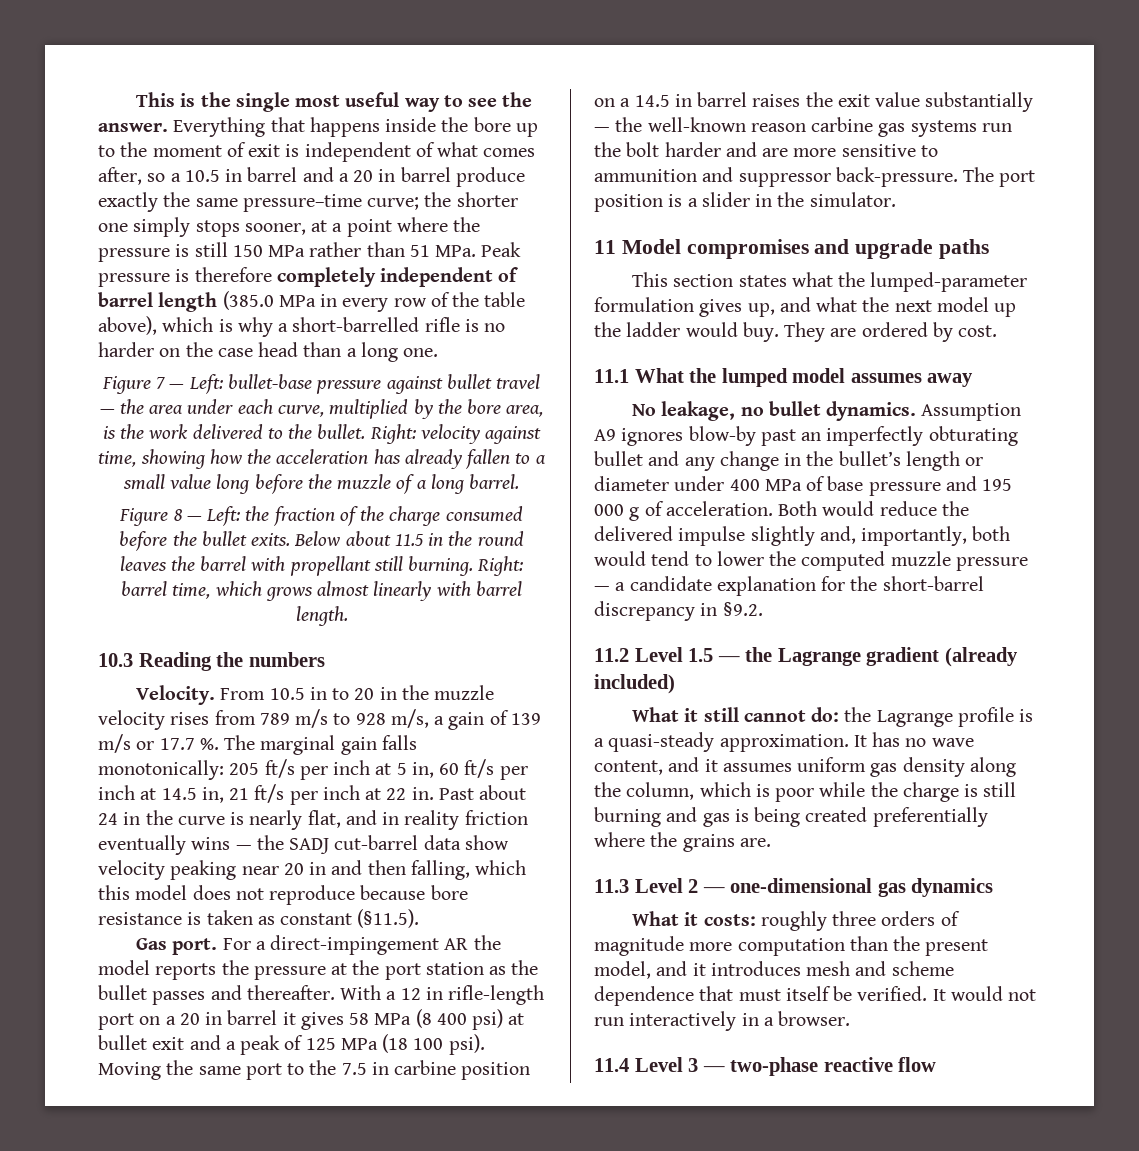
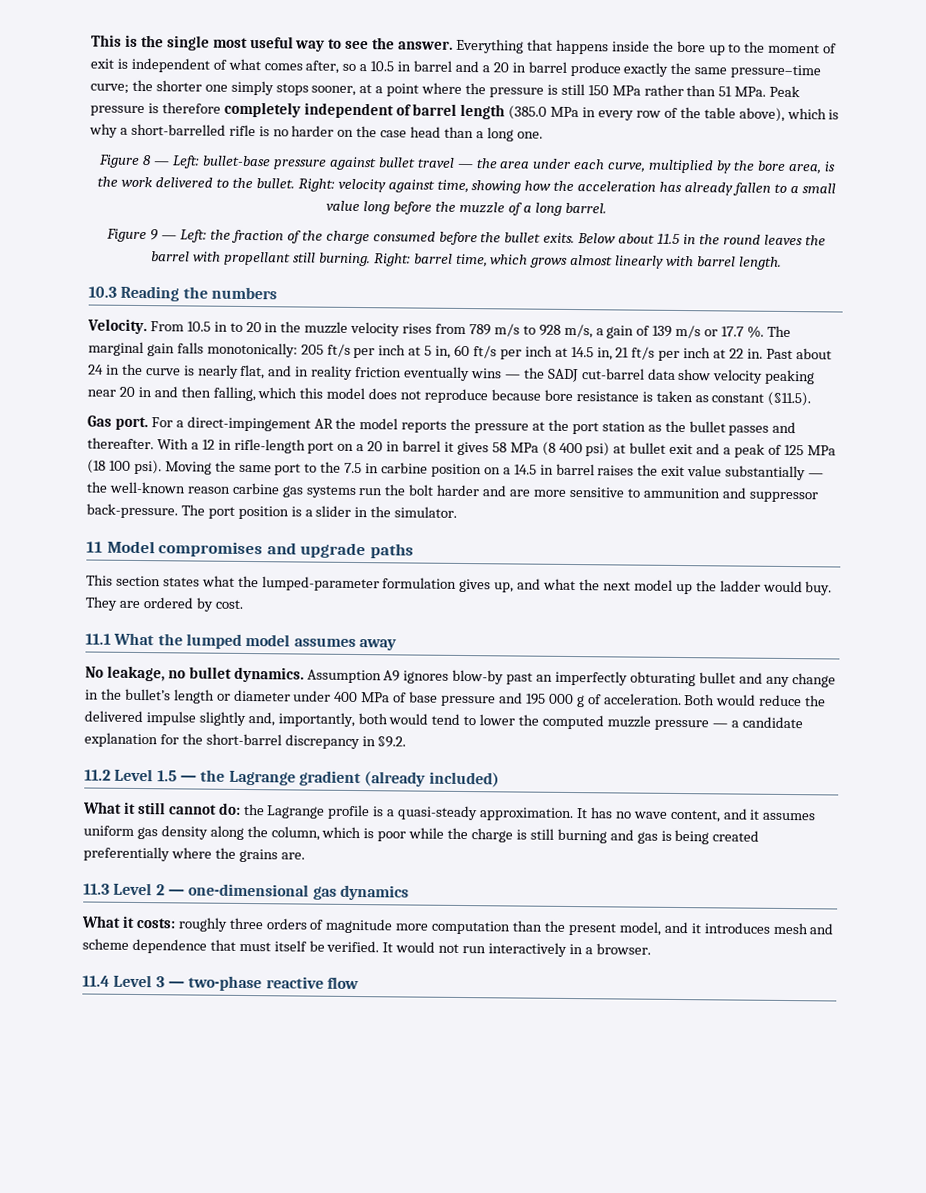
- Figure 7 — Left: bullet-base pressure against bullet travel — the area under each curve, multiplied by the bore area, is the work delivered to the bullet.
+ Figure 8 — Left: bullet-base pressure against bullet travel — the area under each curve, multiplied by the bore area, is the work delivered to the bullet.
- Figure 8 — Left: the fraction of the charge consumed before the bullet exits.
+ Figure 9 — Left: the fraction of the charge consumed before the bullet exits.

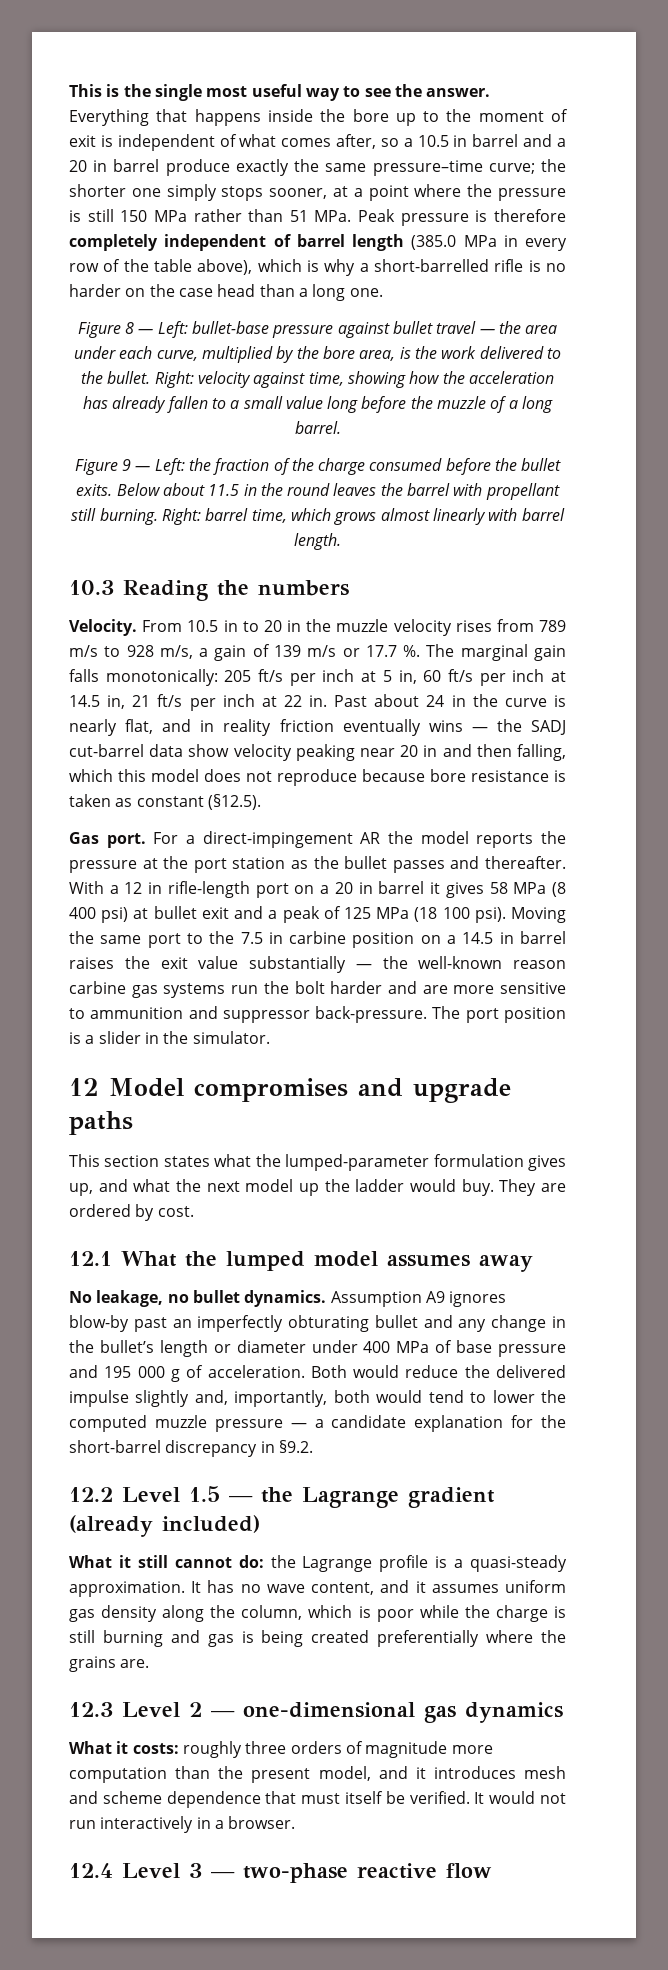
- Past about 24 in the curve is nearly flat, and in reality friction eventually wins — the SADJ cut-barrel data show velocity peaking near 20 in and then falling, which this model does not reproduce because bore resistance is taken as constant (§11.5).
+ Past about 24 in the curve is nearly flat, and in reality friction eventually wins — the SADJ cut-barrel data show velocity peaking near 20 in and then falling, which this model does not reproduce because bore resistance is taken as constant (§12.5).
- 11 Model compromises and upgrade paths
+ 12 Model compromises and upgrade paths
- 11.1 What the lumped model assumes away
+ 12.1 What the lumped model assumes away
- 11.2 Level 1.5 — the Lagrange gradient (already included)
+ 12.2 Level 1.5 — the Lagrange gradient (already included)
- 11.3 Level 2 — one-dimensional gas dynamics
+ 12.3 Level 2 — one-dimensional gas dynamics
- 11.4 Level 3 — two-phase reactive flow
+ 12.4 Level 3 — two-phase reactive flow

